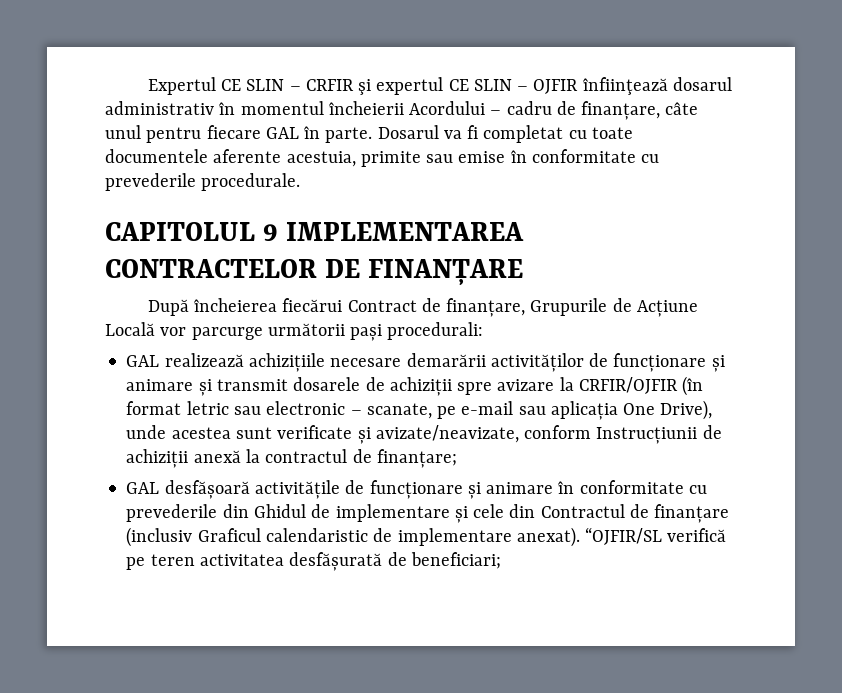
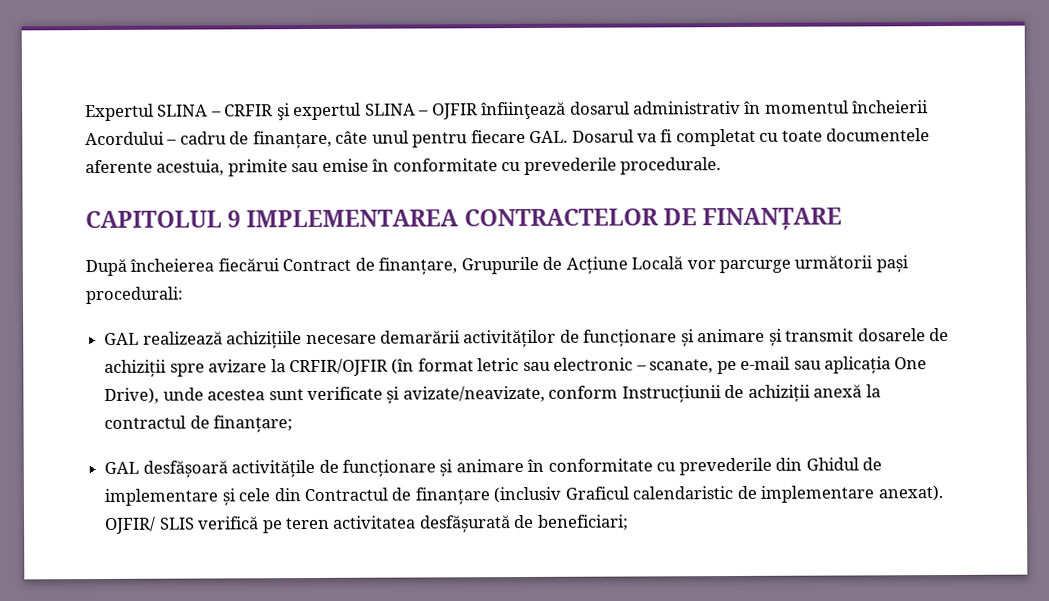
- Expertul CE SLIN – CRFIR şi expertul CE SLIN – OJFIR înfiinţează dosarul administrativ în momentul încheierii Acordului – cadru de finanțare, câte unul pentru fiecare GAL în parte. Dosarul va fi completat cu toate documentele aferente acestuia, primite sau emise în conformitate cu prevederile procedurale.
+ Expertul SLINA – CRFIR şi expertul SLINA – OJFIR înfiinţează dosarul administrativ în momentul încheierii Acordului – cadru de finanțare, câte unul pentru fiecare GAL. Dosarul va fi completat cu toate documentele aferente acestuia, primite sau emise în conformitate cu prevederile procedurale.
- “OJFIR/SL verifică pe teren activitatea desfășurată de beneficiari;
+ OJFIR/ SLIS verifică pe teren activitatea desfășurată de beneficiari;

